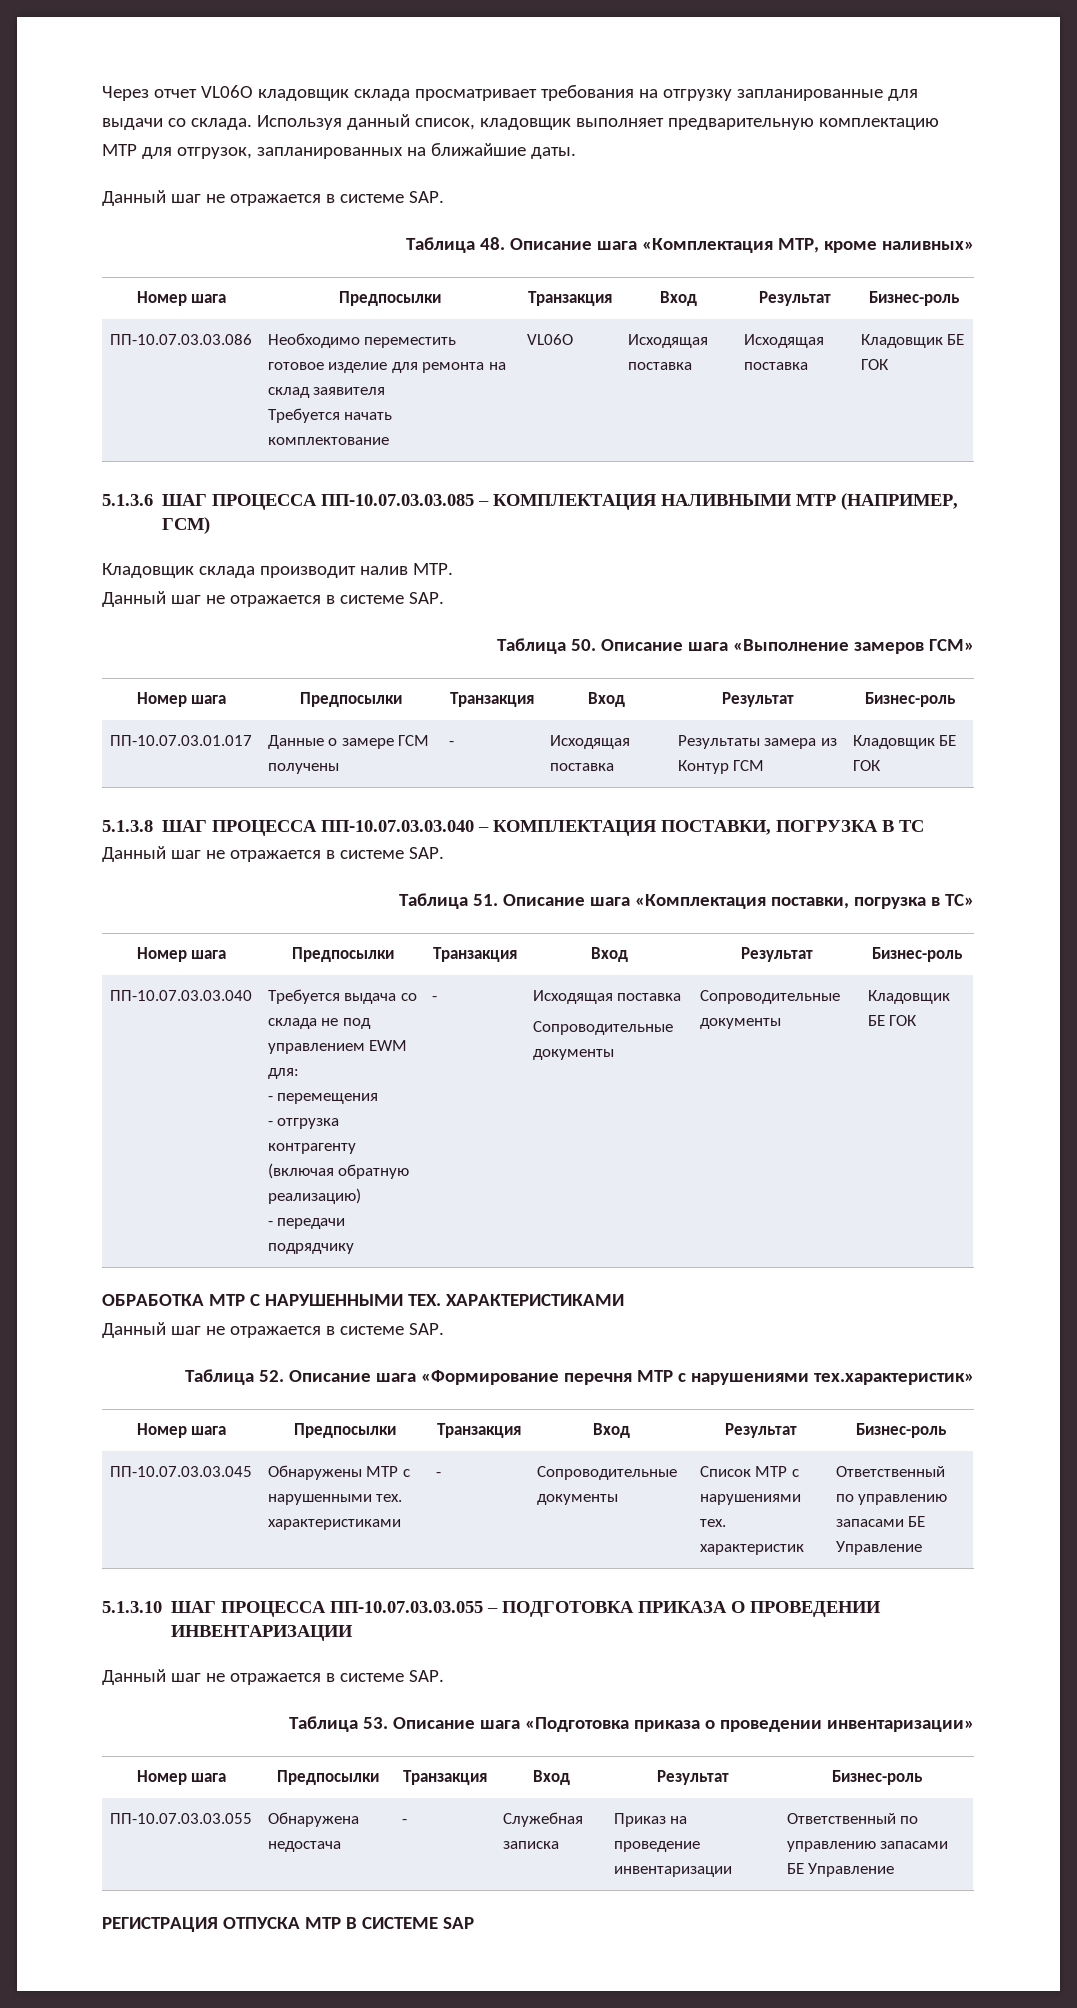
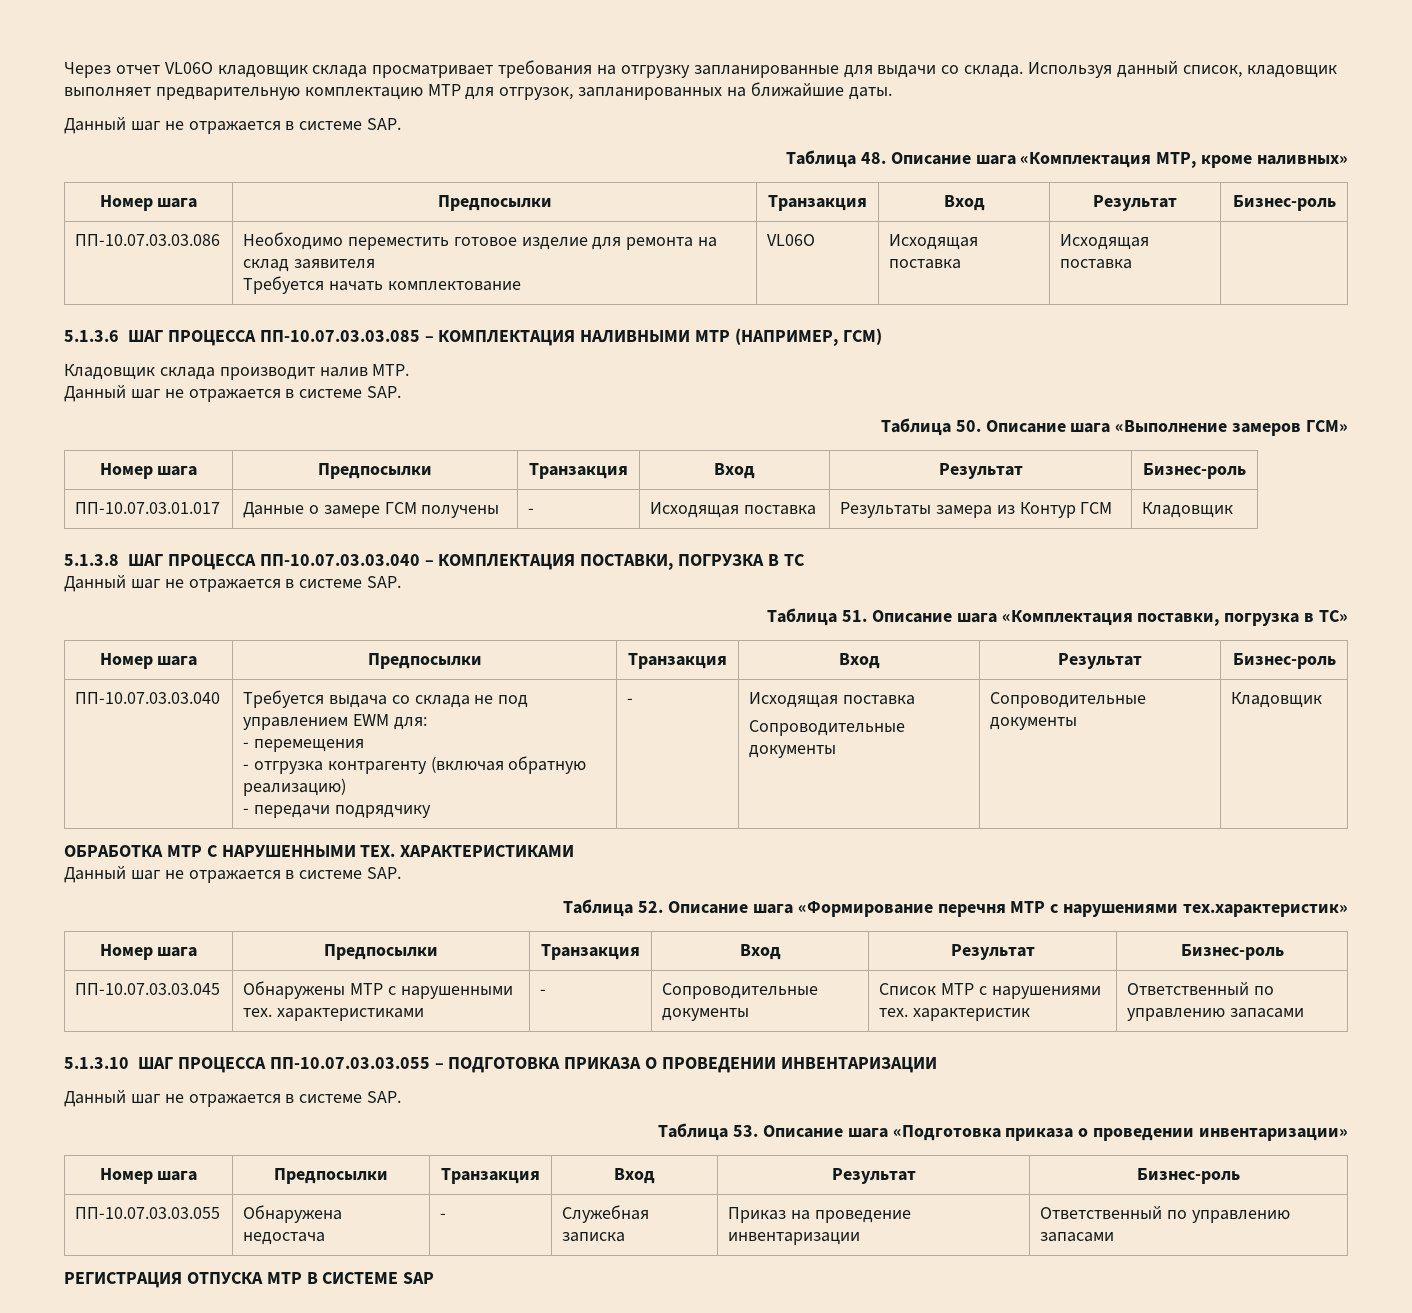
  ПП-10.07.03.03.086 | Необходимо переместить готовое изделие для ремонта на склад заявителя
- Требуется начать комплектование | VL06O | Исходящая поставка | Исходящая поставка | Кладовщик БЕ ГОК
+ Требуется начать комплектование | VL06O | Исходящая поставка | Исходящая поставка |
- ПП-10.07.03.01.017 | Данные о замере ГСМ получены | - | Исходящая поставка | Результаты замера из Контур ГСМ | Кладовщик БЕ ГОК
+ ПП-10.07.03.01.017 | Данные о замере ГСМ получены | - | Исходящая поставка | Результаты замера из Контур ГСМ | Кладовщик
  ПП-10.07.03.03.040 | Требуется выдача со склада не под управлением EWM для:
  - перемещения
  - отгрузка контрагенту (включая обратную реализацию)
  - передачи подрядчику | - | Исходящая поставка
- Сопроводительные документы | Сопроводительные документы | Кладовщик БЕ ГОК
+ Сопроводительные документы | Сопроводительные документы | Кладовщик
- ПП-10.07.03.03.045 | Обнаружены МТР с нарушенными тех. характеристиками | - | Сопроводительные документы | Список МТР с нарушениями тех. характеристик | Ответственный по управлению запасами БЕ Управление
+ ПП-10.07.03.03.045 | Обнаружены МТР с нарушенными тех. характеристиками | - | Сопроводительные документы | Список МТР с нарушениями тех. характеристик | Ответственный по управлению запасами
- ПП-10.07.03.03.055 | Обнаружена недостача | - | Служебная записка | Приказ на проведение инвентаризации | Ответственный по управлению запасами БЕ Управление
+ ПП-10.07.03.03.055 | Обнаружена недостача | - | Служебная записка | Приказ на проведение инвентаризации | Ответственный по управлению запасами

